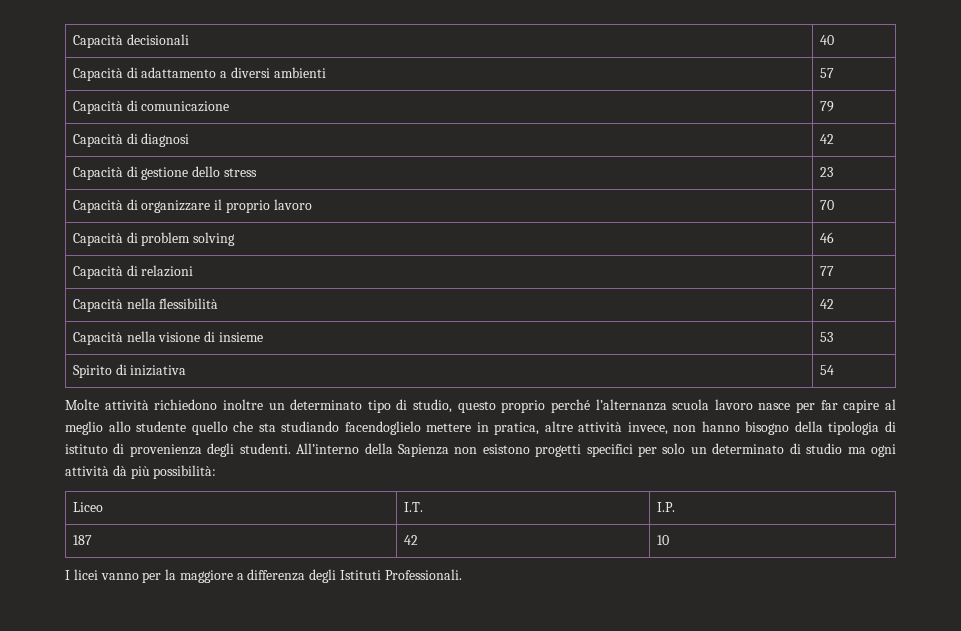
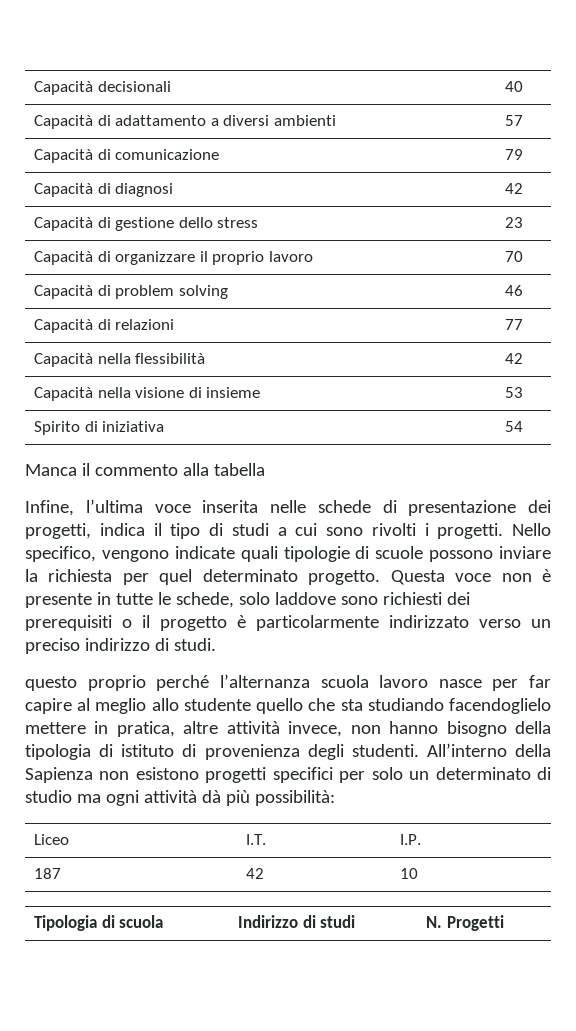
- Molte attività richiedono inoltre un determinato tipo di studio, questo proprio perché l’alternanza scuola lavoro nasce per far capire al meglio allo studente quello che sta studiando facendoglielo mettere in pratica, altre attività invece, non hanno bisogno della tipologia di istituto di provenienza degli studenti.
+ Manca il commento alla tabella
+ Infine, l’ultima voce inserita nelle schede di presentazione dei progetti, indica il tipo di studi a cui sono rivolti i progetti. Nello specifico, vengono indicate quali tipologie di scuole possono inviare la richiesta per quel determinato progetto. Questa voce non è presente in tutte le schede, solo laddove sono richiesti dei prerequisiti o il progetto è particolarmente indirizzato verso un preciso indirizzo di studi.
+ questo proprio perché l’alternanza scuola lavoro nasce per far capire al meglio allo studente quello che sta studiando facendoglielo mettere in pratica, altre attività invece, non hanno bisogno della tipologia di istituto di provenienza degli studenti.
- I licei vanno per la maggiore a differenza degli Istituti Professionali.
+ Tipologia di scuola | Indirizzo di studi | N. Progetti

